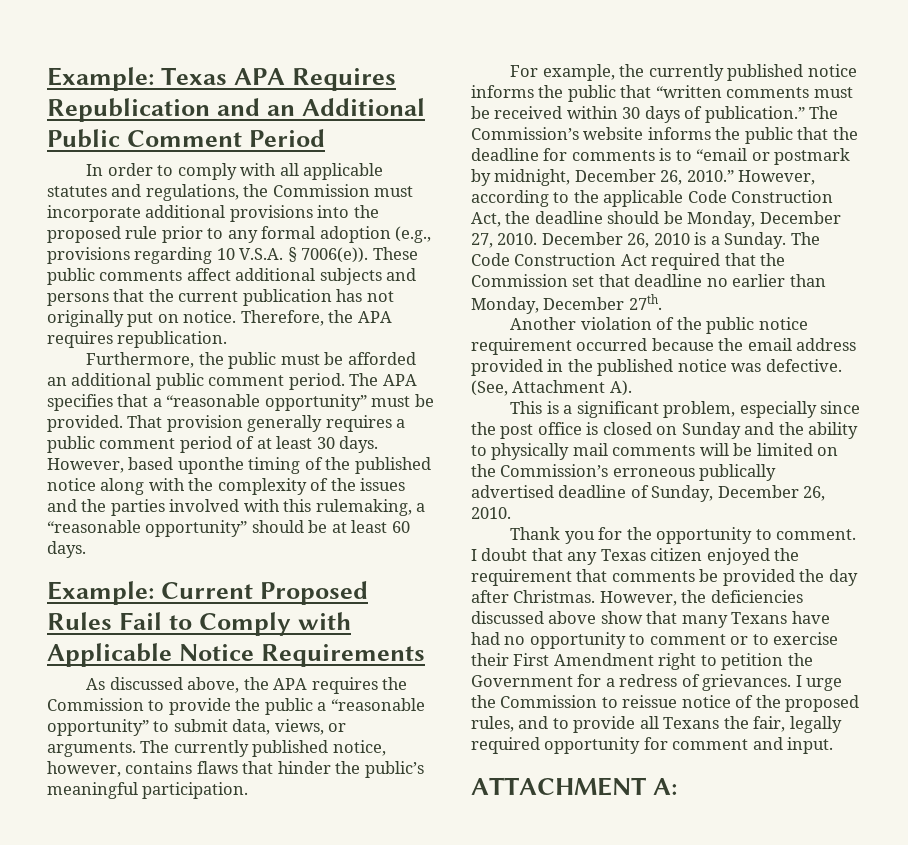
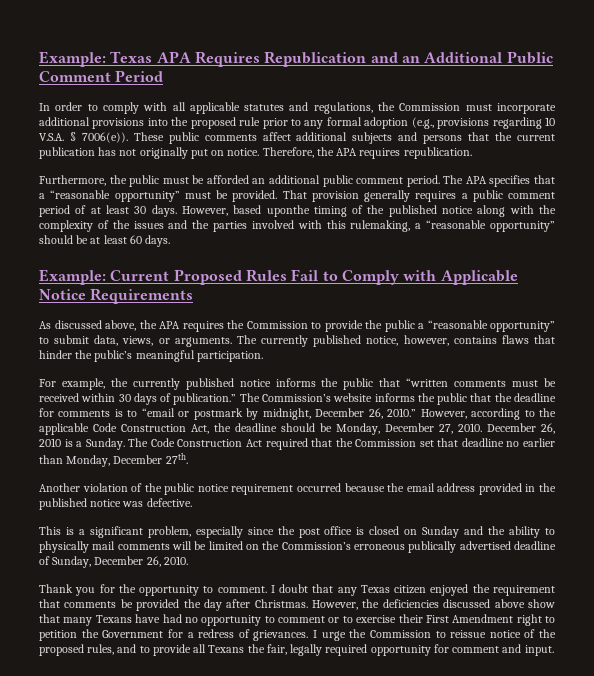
- (See, Attachment A).
- ATTACHMENT A:

